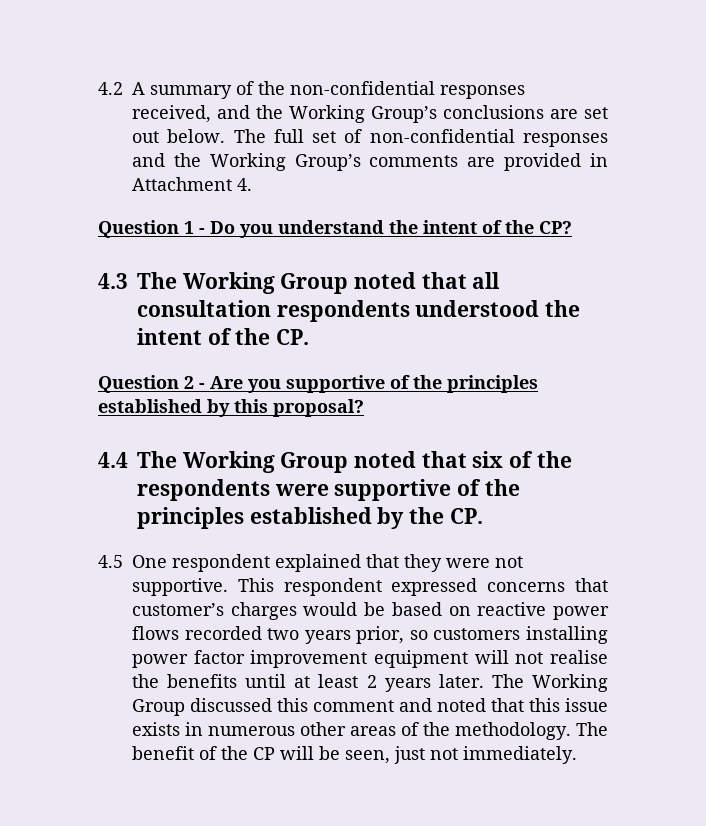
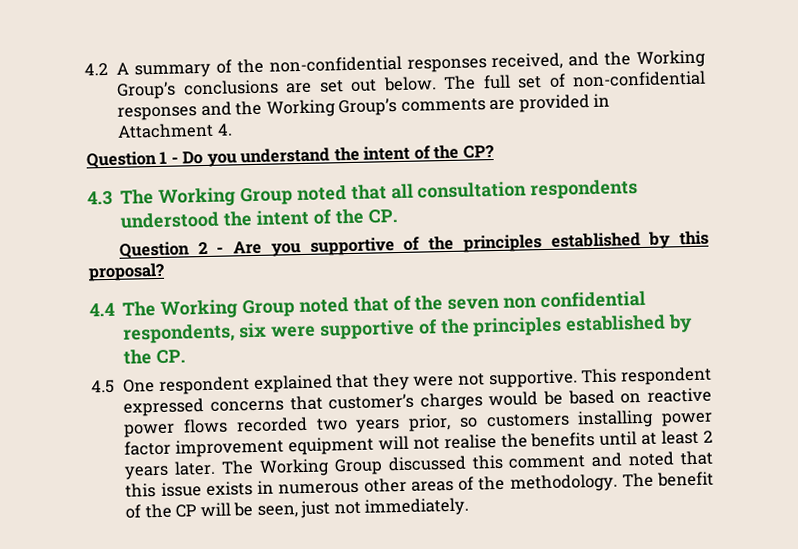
- 4.4 The Working Group noted that six of the respondents were supportive of the principles established by the CP.
+ 4.4 The Working Group noted that of the seven non confidential respondents, six were supportive of the principles established by the CP.

